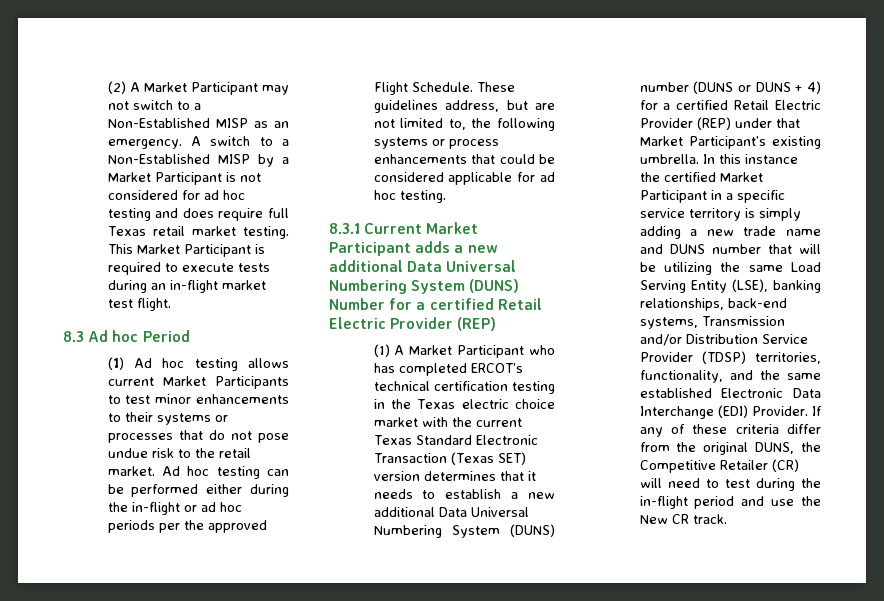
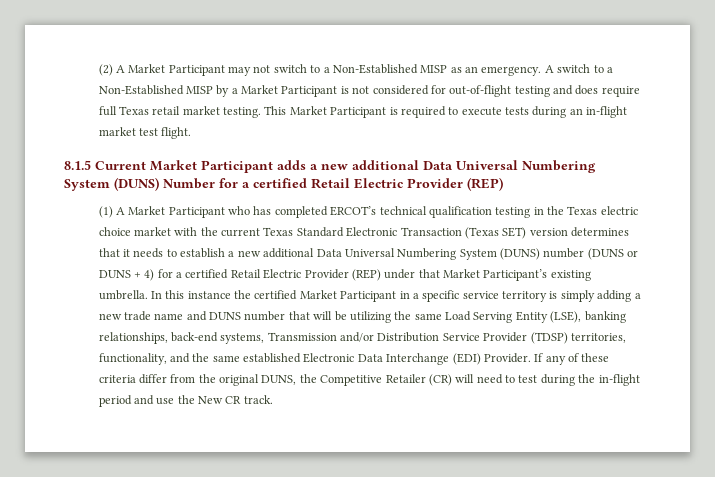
- A switch to a Non-Established MISP by a Market Participant is not considered for ad hoc testing and does require full Texas retail market testing.
+ A switch to a Non-Established MISP by a Market Participant is not considered for out-of-flight testing and does require full Texas retail market testing.
- 8.3 Ad hoc Period
- (1) Ad hoc testing allows current Market Participants to test minor enhancements to their systems or processes that do not pose undue risk to the retail market. Ad hoc testing can be performed either during the in-flight or ad hoc periods per the approved Flight Schedule. These guidelines address, but are not limited to, the following systems or process enhancements that could be considered applicable for ad hoc testing.
- 8.3.1 Current Market Participant adds a new additional Data Universal Numbering System (DUNS) Number for a certified Retail Electric Provider (REP)
+ 8.1.5 Current Market Participant adds a new additional Data Universal Numbering System (DUNS) Number for a certified Retail Electric Provider (REP)
- (1) A Market Participant who has completed ERCOT’s technical certification testing in the Texas electric choice market with the current Texas Standard Electronic Transaction (Texas SET) version determines that it needs to establish a new additional Data Universal Numbering System (DUNS) number (DUNS or DUNS + 4) for a certified Retail Electric Provider (REP) under that Market Participant’s existing umbrella.
+ (1) A Market Participant who has completed ERCOT’s technical qualification testing in the Texas electric choice market with the current Texas Standard Electronic Transaction (Texas SET) version determines that it needs to establish a new additional Data Universal Numbering System (DUNS) number (DUNS or DUNS + 4) for a certified Retail Electric Provider (REP) under that Market Participant’s existing umbrella.

